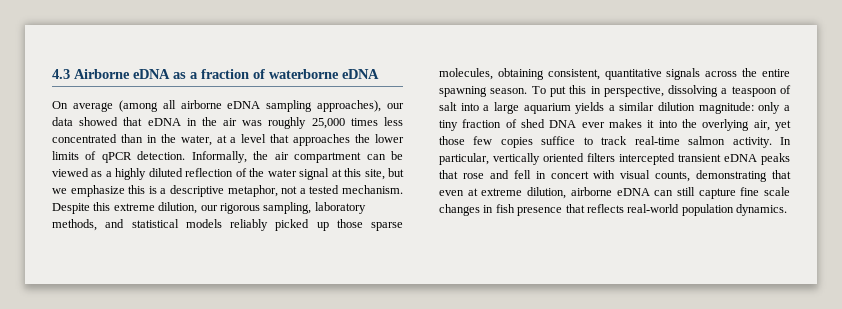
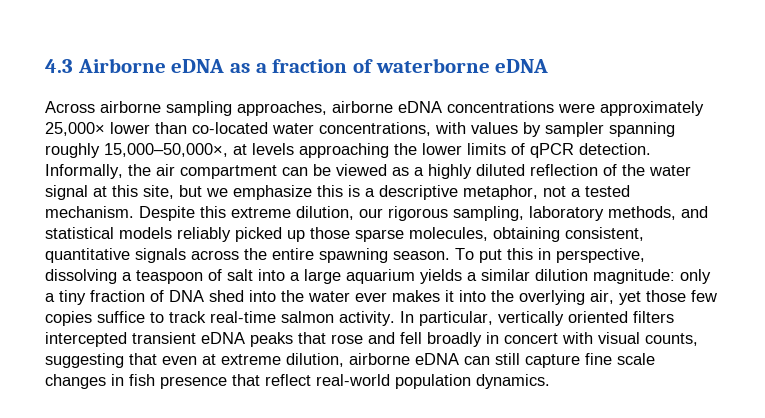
- On average (among all airborne eDNA sampling approaches), our data showed that eDNA in the air was roughly 25,000 times less concentrated than in the water, at a level that approaches the lower limits of qPCR detection.
+ Across airborne sampling approaches, airborne eDNA concentrations were approximately 25,000× lower than co-located water concentrations, with values by sampler spanning roughly 15,000–50,000×, at levels approaching the lower limits of qPCR detection.
- To put this in perspective, dissolving a teaspoon of salt into a large aquarium yields a similar dilution magnitude: only a tiny fraction of shed DNA ever makes it into the overlying air, yet those few copies suffice to track real-time salmon activity.
+ To put this in perspective, dissolving a teaspoon of salt into a large aquarium yields a similar dilution magnitude: only a tiny fraction of DNA shed into the water ever makes it into the overlying air, yet those few copies suffice to track real-time salmon activity.
- In particular, vertically oriented filters intercepted transient eDNA peaks that rose and fell in concert with visual counts, demonstrating that even at extreme dilution, airborne eDNA can still capture fine scale changes in fish presence that reflects real-world population dynamics.
+ In particular, vertically oriented filters intercepted transient eDNA peaks that rose and fell broadly in concert with visual counts, suggesting that even at extreme dilution, airborne eDNA can still capture fine scale changes in fish presence that reflect real-world population dynamics.

